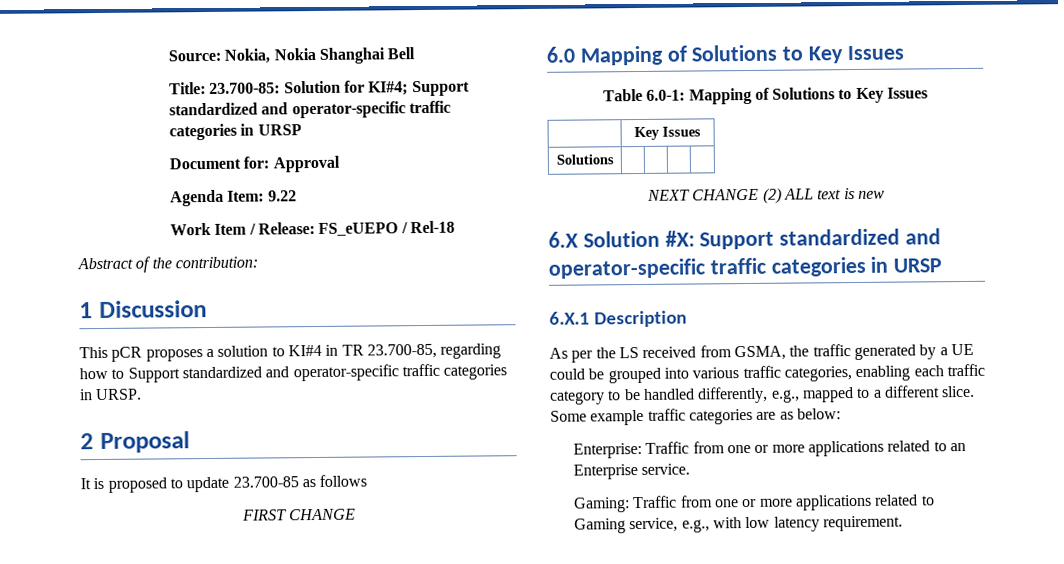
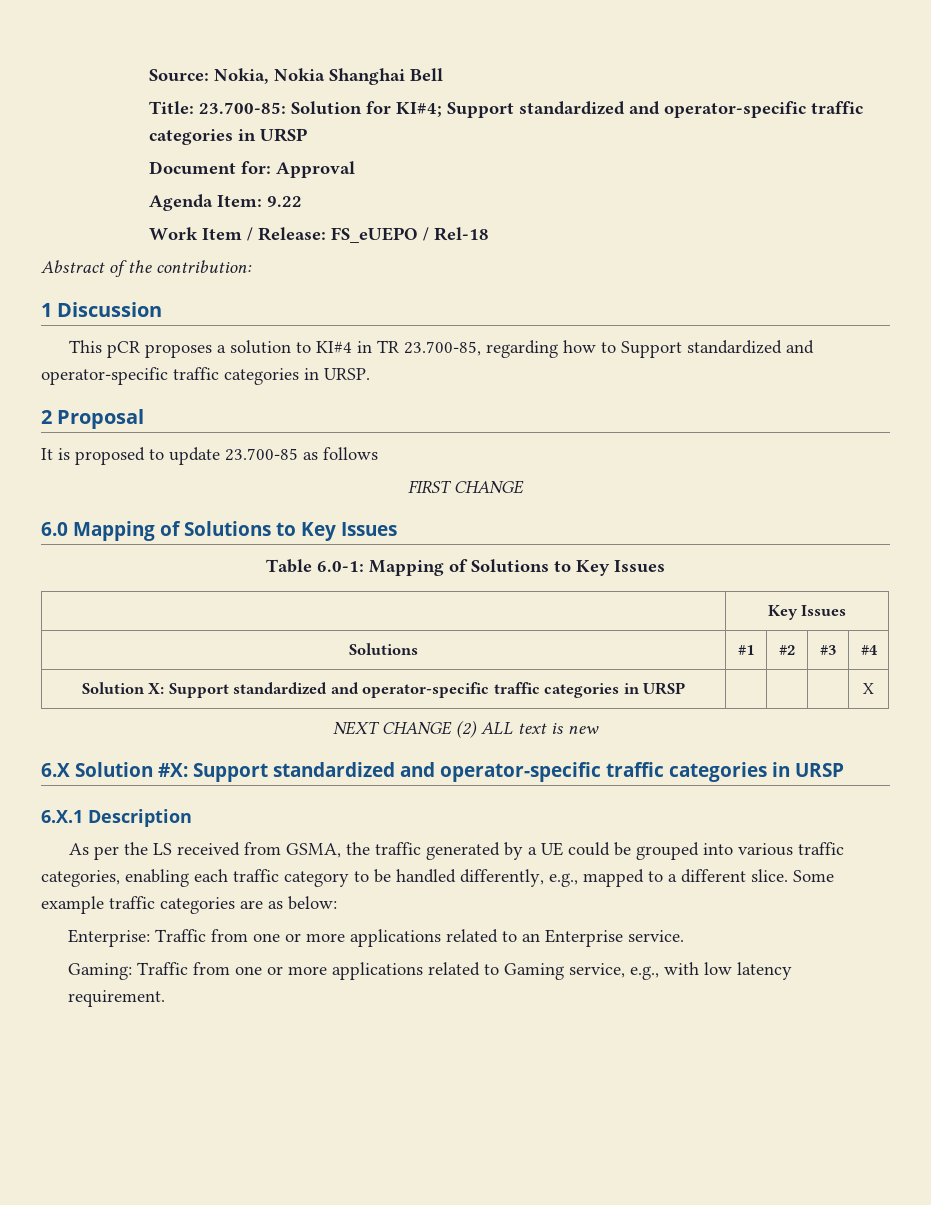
- Solutions | | | |
+ Solutions | #1 | #2 | #3 | #4
+ Solution X: Support standardized and operator-specific traffic categories in URSP | | | | X

